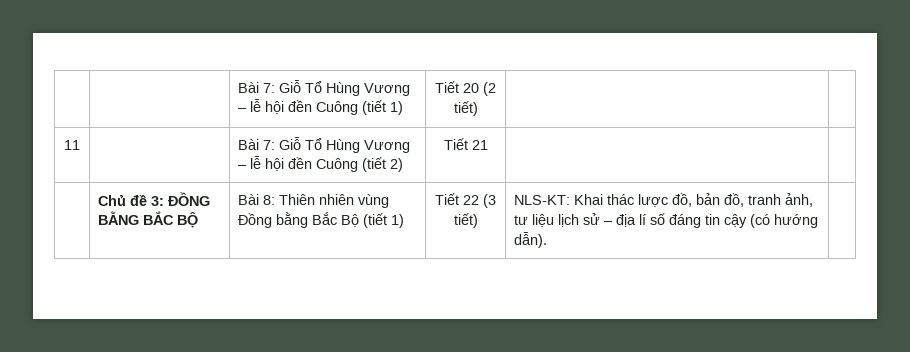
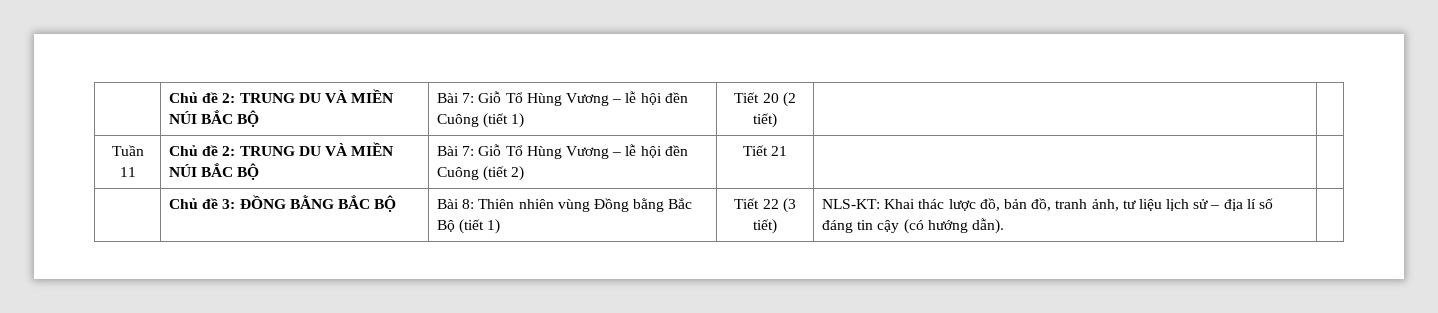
- | | Bài 7: Giỗ Tổ Hùng Vương – lễ hội đền Cuông (tiết 1) | Tiết 20 (2 tiết) | |
+ | Chủ đề 2: TRUNG DU VÀ MIỀN NÚI BẮC BỘ | Bài 7: Giỗ Tổ Hùng Vương – lễ hội đền Cuông (tiết 1) | Tiết 20 (2 tiết) | |
- 11 | | Bài 7: Giỗ Tổ Hùng Vương – lễ hội đền Cuông (tiết 2) | Tiết 21 | |
+ Tuần 11 | Chủ đề 2: TRUNG DU VÀ MIỀN NÚI BẮC BỘ | Bài 7: Giỗ Tổ Hùng Vương – lễ hội đền Cuông (tiết 2) | Tiết 21 | |

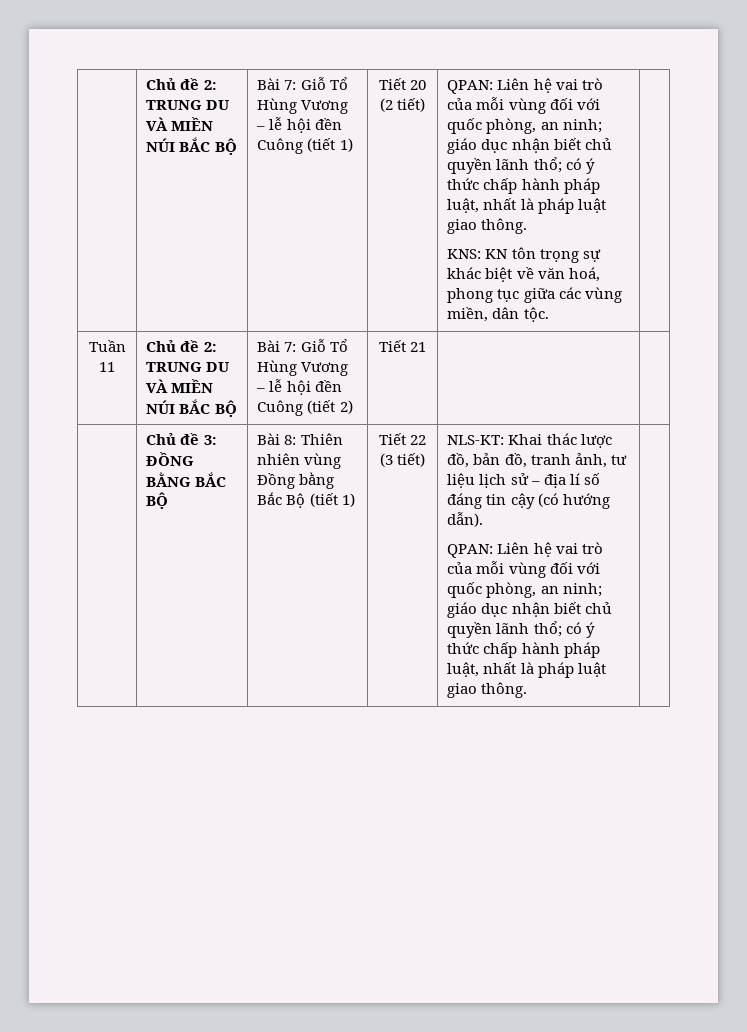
- Tiết 20 (2 tiết)
+ Tiết 20 (2 tiết) | QPAN: Liên hệ vai trò của mỗi vùng đối với quốc phòng, an ninh; giáo dục nhận biết chủ quyền lãnh thổ; có ý thức chấp hành pháp luật, nhất là pháp luật giao thông.
+ KNS: KN tôn trọng sự khác biệt về văn hoá, phong tục giữa các vùng miền, dân tộc.
  NLS-KT: Khai thác lược đồ, bản đồ, tranh ảnh, tư liệu lịch sử – địa lí số đáng tin cậy (có hướng dẫn).
+ QPAN: Liên hệ vai trò của mỗi vùng đối với quốc phòng, an ninh; giáo dục nhận biết chủ quyền lãnh thổ; có ý thức chấp hành pháp luật, nhất là pháp luật giao thông.

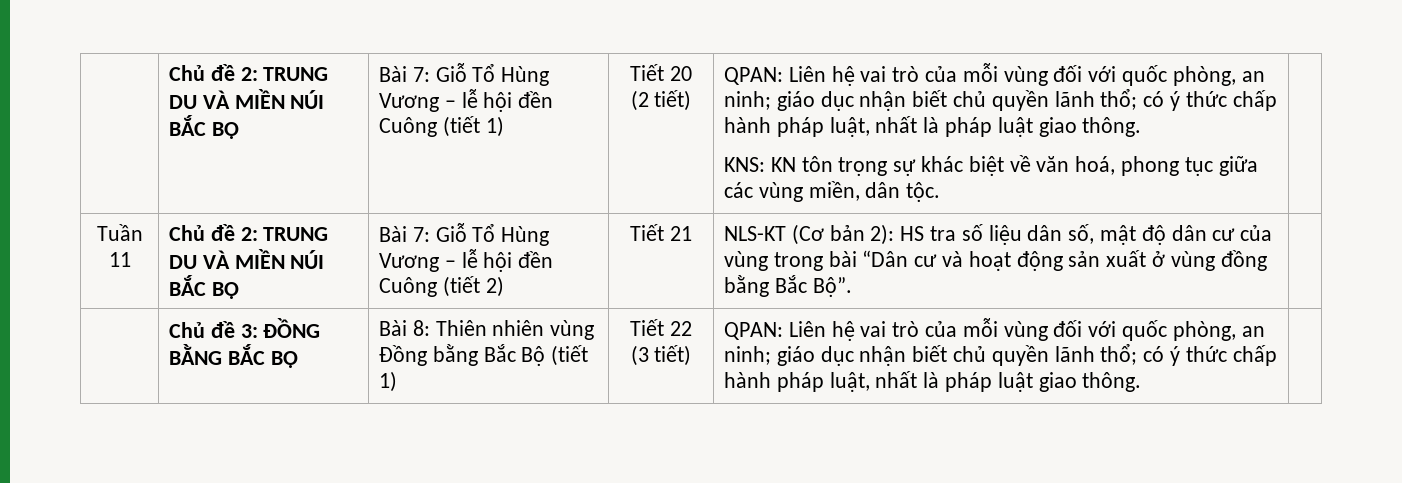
+ NLS-KT (Cơ bản 2): HS tra số liệu dân số, mật độ dân cư của vùng trong bài “Dân cư và hoạt động sản xuất ở vùng đồng bằng Bắc Bộ”.
- NLS-KT: Khai thác lược đồ, bản đồ, tranh ảnh, tư liệu lịch sử – địa lí số đáng tin cậy (có hướng dẫn).

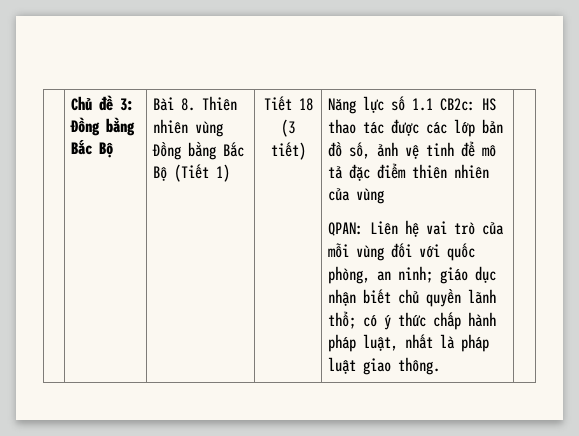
- Chủ đề 2: TRUNG DU VÀ MIỀN NÚI BẮC BỘ | Bài 7: Giỗ Tổ Hùng Vương – lễ hội đền Cuông (tiết 1) | Tiết 20 (2 tiết) | QPAN: Liên hệ vai trò của mỗi vùng đối với quốc phòng, an ninh; giáo dục nhận biết chủ quyền lãnh thổ; có ý thức chấp hành pháp luật, nhất là pháp luật giao thông.
- KNS: KN tôn trọng sự khác biệt về văn hoá, phong tục giữa các vùng miền, dân tộc. |
- Tuần 11 | Chủ đề 2: TRUNG DU VÀ MIỀN NÚI BẮC BỘ | Bài 7: Giỗ Tổ Hùng Vương – lễ hội đền Cuông (tiết 2) | Tiết 21 | NLS-KT (Cơ bản 2): HS tra số liệu dân số, mật độ dân cư của vùng trong bài “Dân cư và hoạt động sản xuất ở vùng đồng bằng Bắc Bộ”.
- Chủ đề 3: ĐỒNG BẰNG BẮC BỘ | Bài 8: Thiên nhiên vùng Đồng bằng Bắc Bộ (tiết 1) | Tiết 22 (3 tiết)
+ Chủ đề 3: Đồng bằng Bắc Bộ | Bài 8. Thiên nhiên vùng Đồng bằng Bắc Bộ (Tiết 1) | Tiết 18 (3 tiết)
+ Năng lực số 1.1 CB2c: HS thao tác được các lớp bản đồ số, ảnh vệ tinh để mô tả đặc điểm thiên nhiên của vùng

